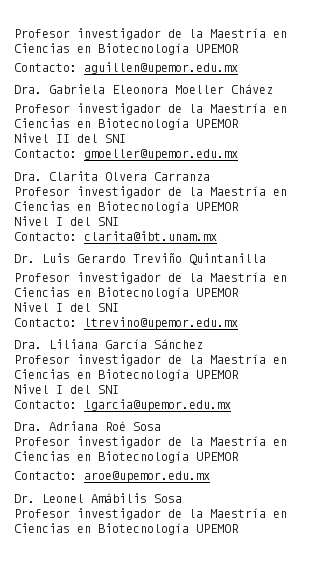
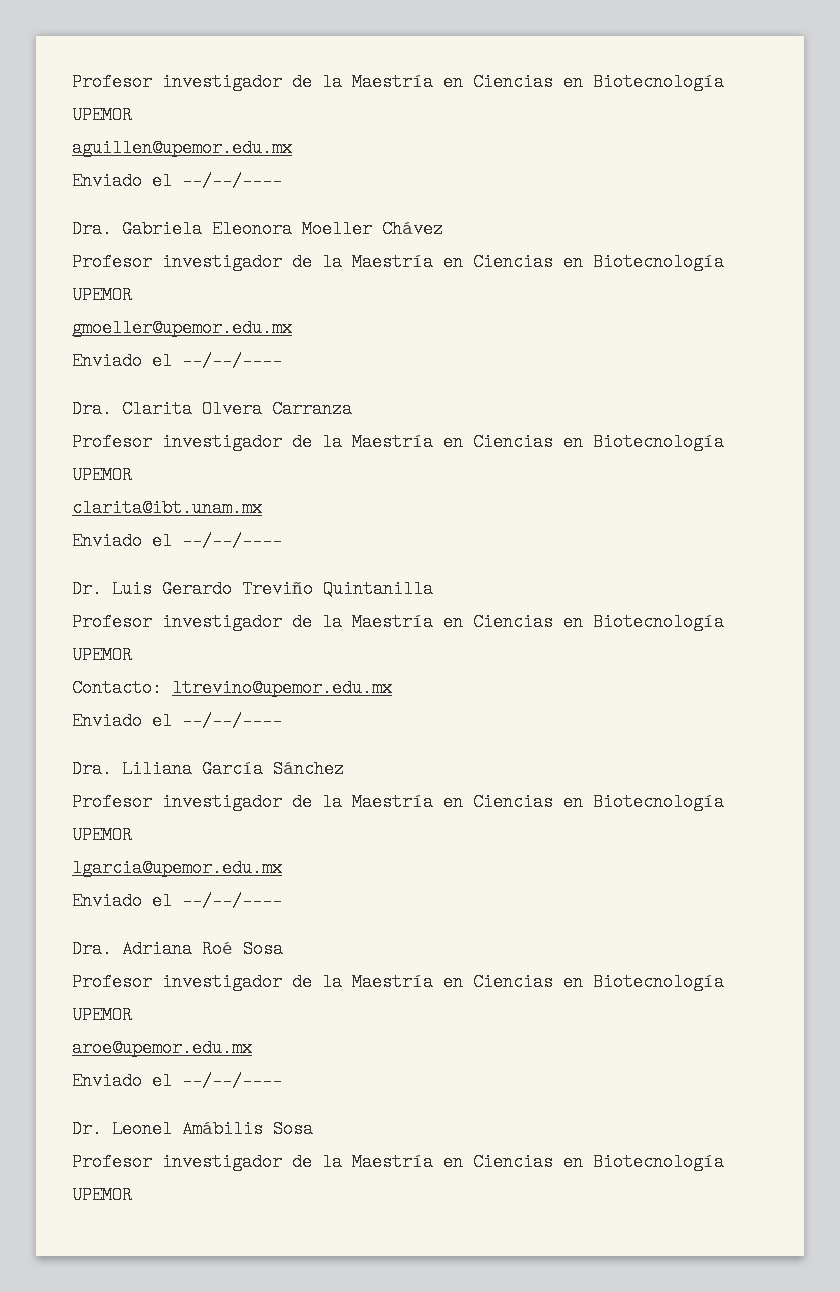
- Contacto: aguillen@upemor.edu.mx
+ aguillen@upemor.edu.mx
+ Enviado el --/--/----
- Nivel II del SNI
- Contacto: gmoeller@upemor.edu.mx
+ gmoeller@upemor.edu.mx
+ Enviado el --/--/----
  Dra. Clarita Olvera Carranza
  Profesor investigador de la Maestría en Ciencias en Biotecnología UPEMOR
- Nivel I del SNI
- Contacto: clarita@ibt.unam.mx
+ clarita@ibt.unam.mx
+ Enviado el --/--/----
  Dr. Luis Gerardo Treviño Quintanilla
  Profesor investigador de la Maestría en Ciencias en Biotecnología UPEMOR
- Nivel I del SNI
  Contacto: ltrevino@upemor.edu.mx
+ Enviado el --/--/----
  Dra. Liliana García Sánchez
  Profesor investigador de la Maestría en Ciencias en Biotecnología UPEMOR
- Nivel I del SNI
- Contacto: lgarcia@upemor.edu.mx
+ lgarcia@upemor.edu.mx
+ Enviado el --/--/----
- Contacto: aroe@upemor.edu.mx
+ aroe@upemor.edu.mx
+ Enviado el --/--/----

